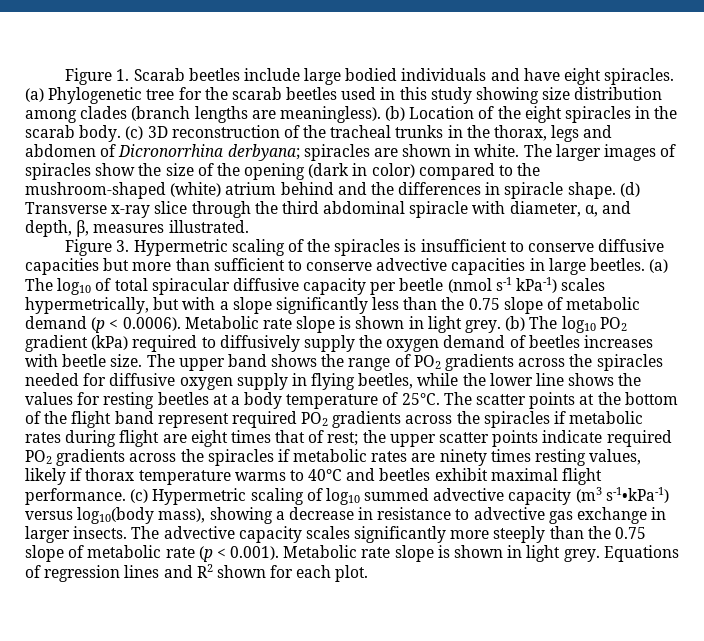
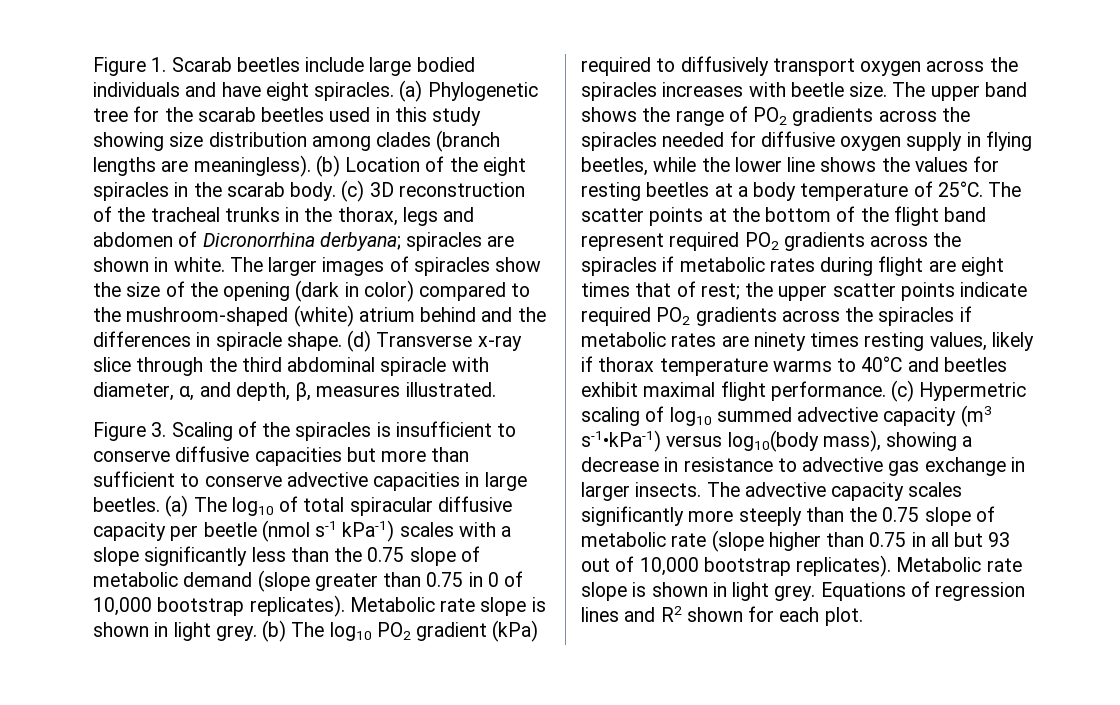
- Figure 3. Hypermetric scaling of the spiracles is insufficient to conserve diffusive capacities but more than sufficient to conserve advective capacities in large beetles.
+ Figure 3. Scaling of the spiracles is insufficient to conserve diffusive capacities but more than sufficient to conserve advective capacities in large beetles.
- (a) The log10 of total spiracular diffusive capacity per beetle (nmol s-1 kPa-1) scales hypermetrically, but with a slope significantly less than the 0.75 slope of metabolic demand (p < 0.0006). Metabolic rate slope is shown in light grey.
+ (a) The log10 of total spiracular diffusive capacity per beetle (nmol s-1 kPa-1) scales with a slope significantly less than the 0.75 slope of metabolic demand (slope greater than 0.75 in 0 of 10,000 bootstrap replicates). Metabolic rate slope is shown in light grey.
- (b) The log10 PO2 gradient (kPa) required to diffusively supply the oxygen demand of beetles increases with beetle size.
+ (b) The log10 PO2 gradient (kPa) required to diffusively transport oxygen across the spiracles increases with beetle size.
- The advective capacity scales significantly more steeply than the 0.75 slope of metabolic rate (p < 0.001). Metabolic rate slope is shown in light grey.
+ The advective capacity scales significantly more steeply than the 0.75 slope of metabolic rate (slope higher than 0.75 in all but 93 out of 10,000 bootstrap replicates). Metabolic rate slope is shown in light grey.

